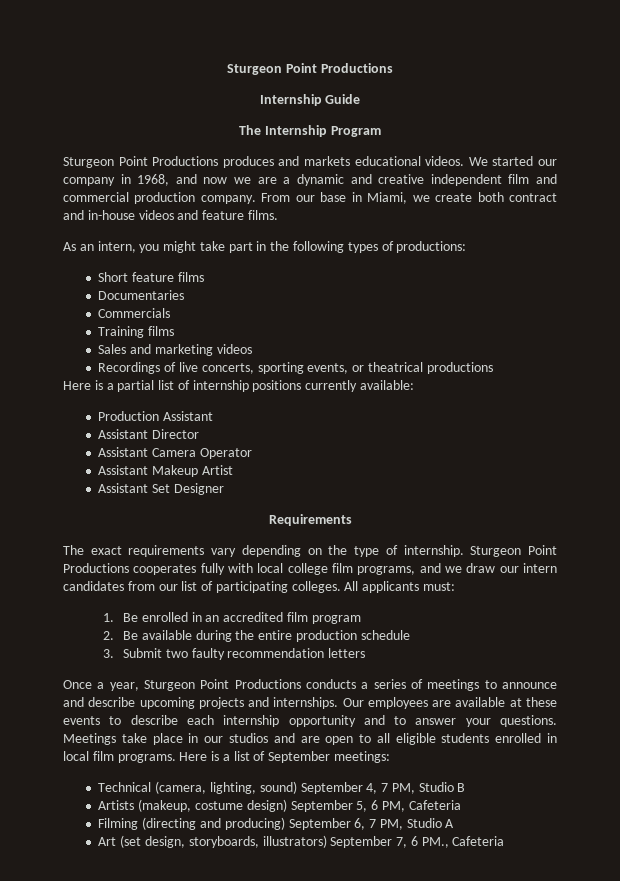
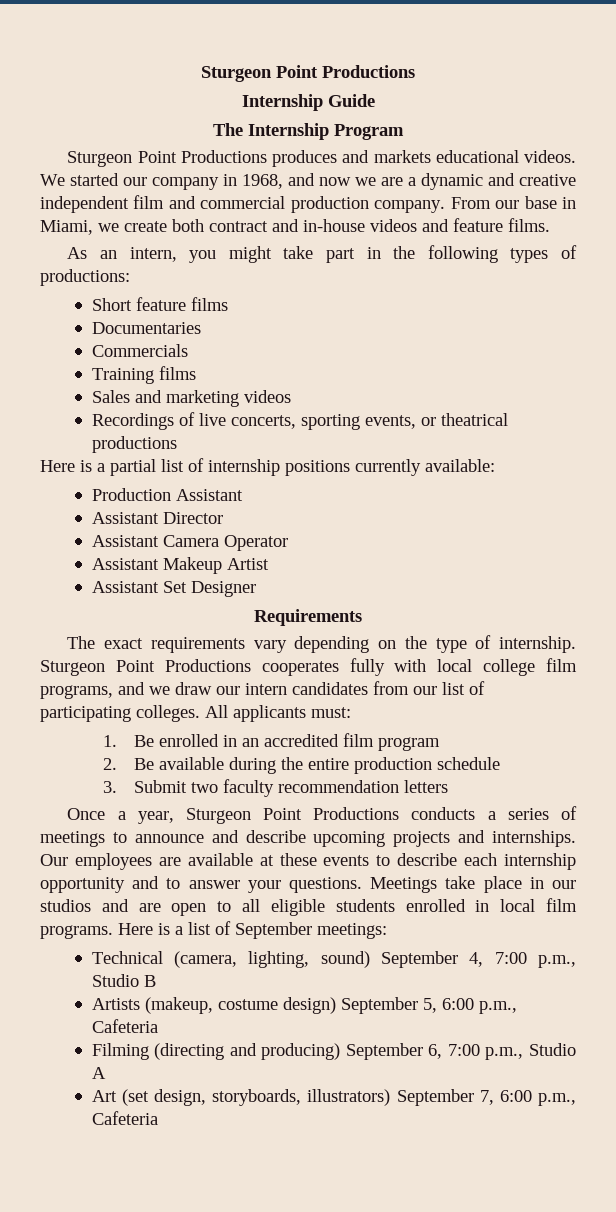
- 3. Submit two faulty recommendation letters
+ 3. Submit two faculty recommendation letters
- Technical (camera, lighting, sound) September 4, 7 PM, Studio B
+ Technical (camera, lighting, sound) September 4, 7:00 p.m., Studio B
- Artists (makeup, costume design) September 5, 6 PM, Cafeteria
+ Artists (makeup, costume design) September 5, 6:00 p.m., Cafeteria
- Filming (directing and producing) September 6, 7 PM, Studio A
+ Filming (directing and producing) September 6, 7:00 p.m., Studio A
- Art (set design, storyboards, illustrators) September 7, 6 PM., Cafeteria
+ Art (set design, storyboards, illustrators) September 7, 6:00 p.m., Cafeteria

